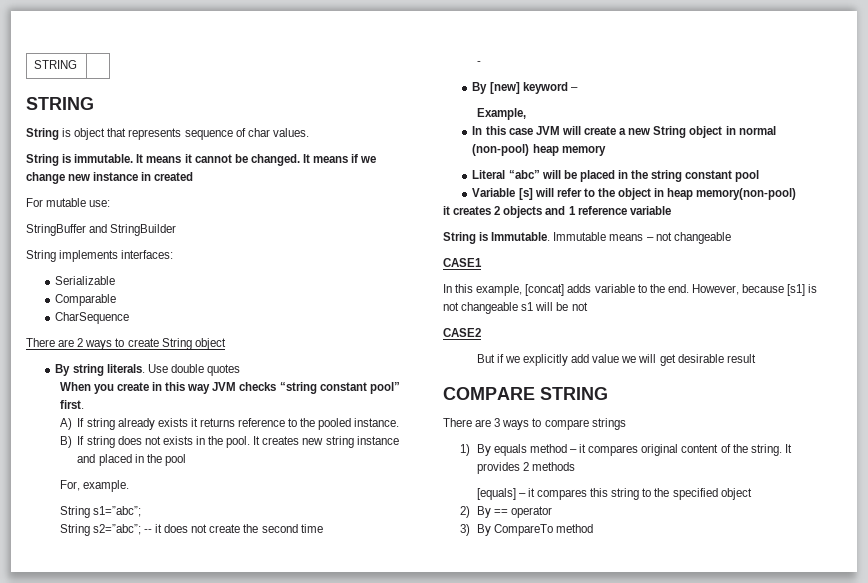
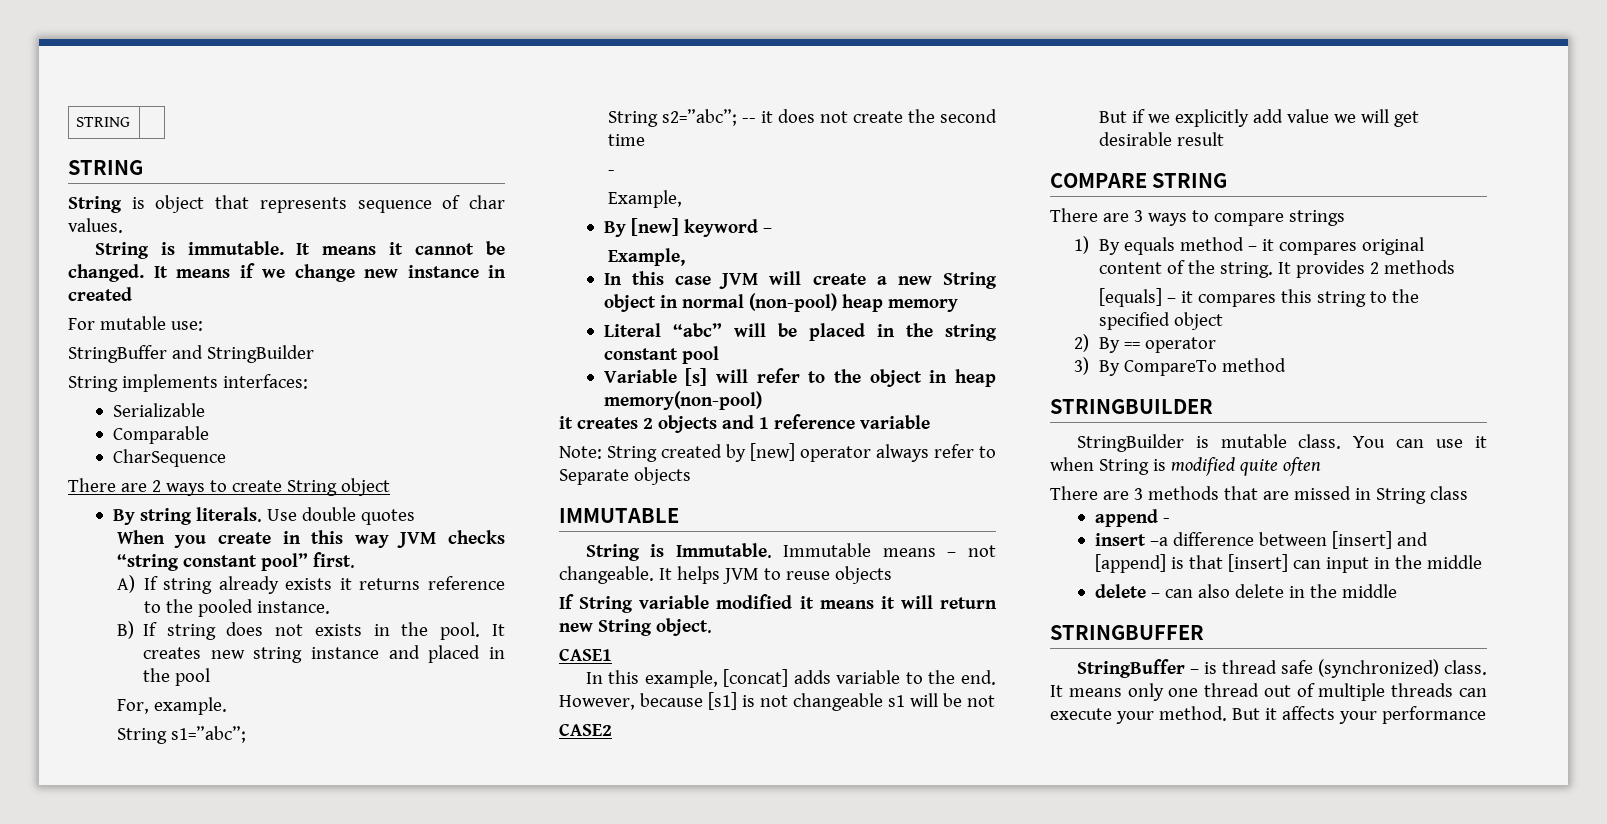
  String s2=”abc”; -- it does not create the second time
  -
+ Example,
+ Note: String created by [new] operator always refer to Separate objects
+ IMMUTABLE
- Immutable means – not changeable
+ Immutable means – not changeable. It helps JVM to reuse objects
+ If String variable modified it means it will return new String object.
+ STRINGBUILDER
+ StringBuilder is mutable class. You can use it when String is modified quite often
+ There are 3 methods that are missed in String class
+ append -
+ insert –a difference between [insert] and [append] is that [insert] can input in the middle
+ delete – can also delete in the middle
+ STRINGBUFFER
+ StringBuffer – is thread safe (synchronized) class. It means only one thread out of multiple threads can execute your method. But it affects your performance

